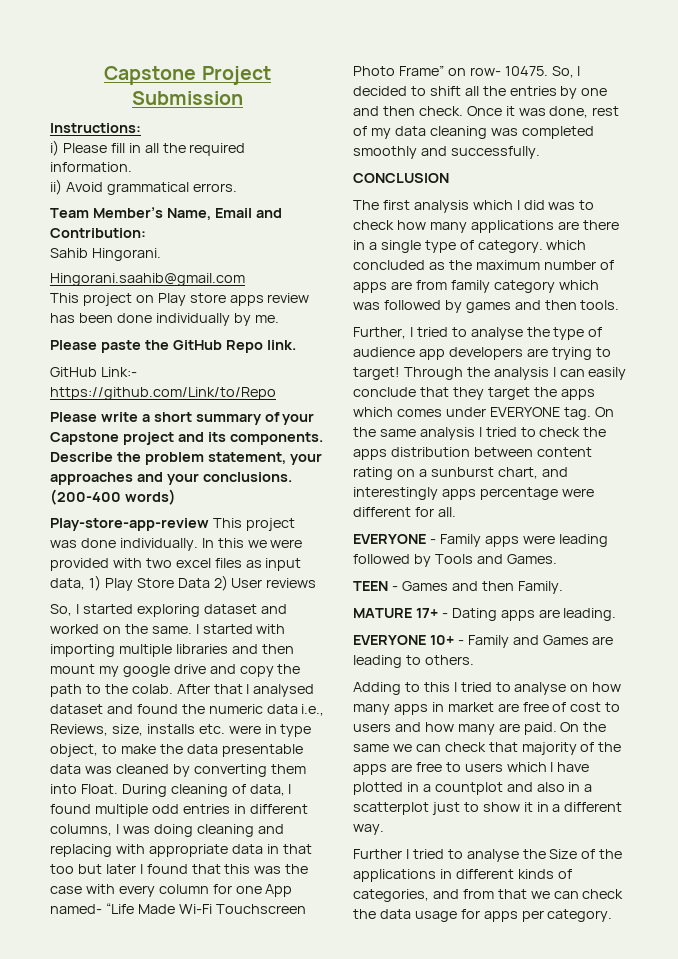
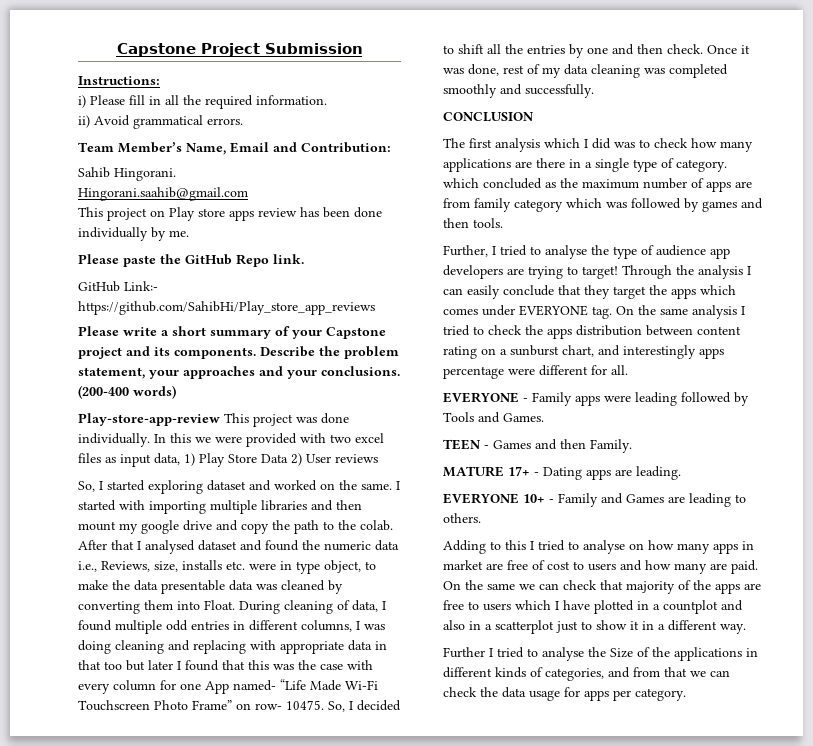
- GitHub Link:- https://github.com/Link/to/Repo
+ GitHub Link:- https://github.com/SahibHi/Play_store_app_reviews

